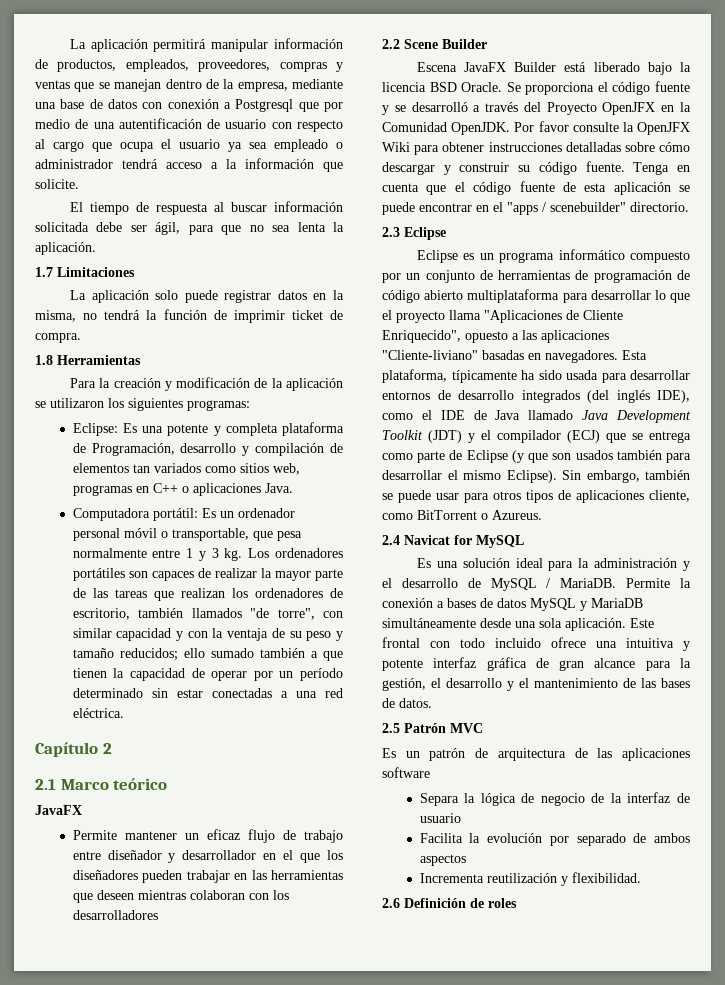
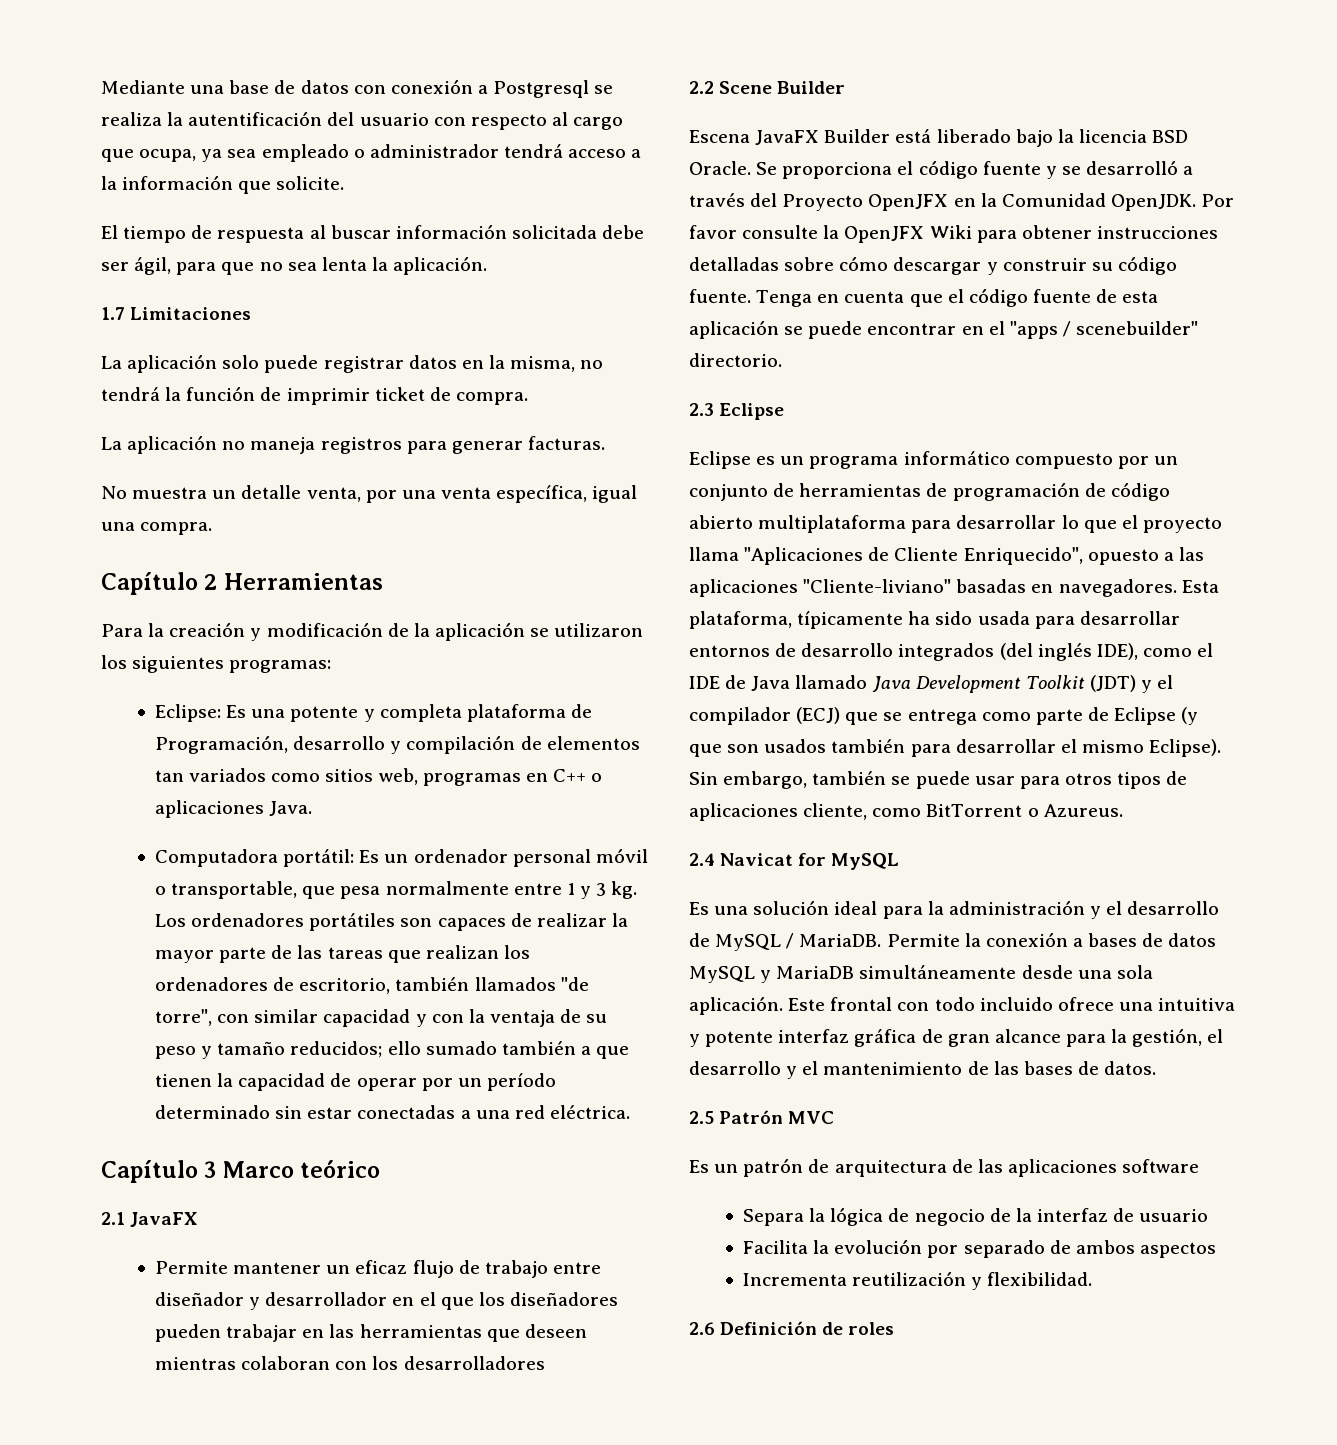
- La aplicación permitirá manipular información de productos, empleados, proveedores, compras y ventas que se manejan dentro de la empresa, mediante una base de datos con conexión a Postgresql que por medio de una autentificación de usuario con respecto al cargo que ocupa el usuario ya sea empleado o administrador tendrá acceso a la información que solicite.
+ Mediante una base de datos con conexión a Postgresql se realiza la autentificación del usuario con respecto al cargo que ocupa, ya sea empleado o administrador tendrá acceso a la información que solicite.
- 1.8 Herramientas
+ La aplicación no maneja registros para generar facturas.
+ No muestra un detalle venta, por una venta específica, igual una compra.
+ Capítulo 2 Herramientas
- Capítulo 2
- 2.1 Marco teórico
- JavaFX
+ Capítulo 3 Marco teórico
+ 2.1 JavaFX

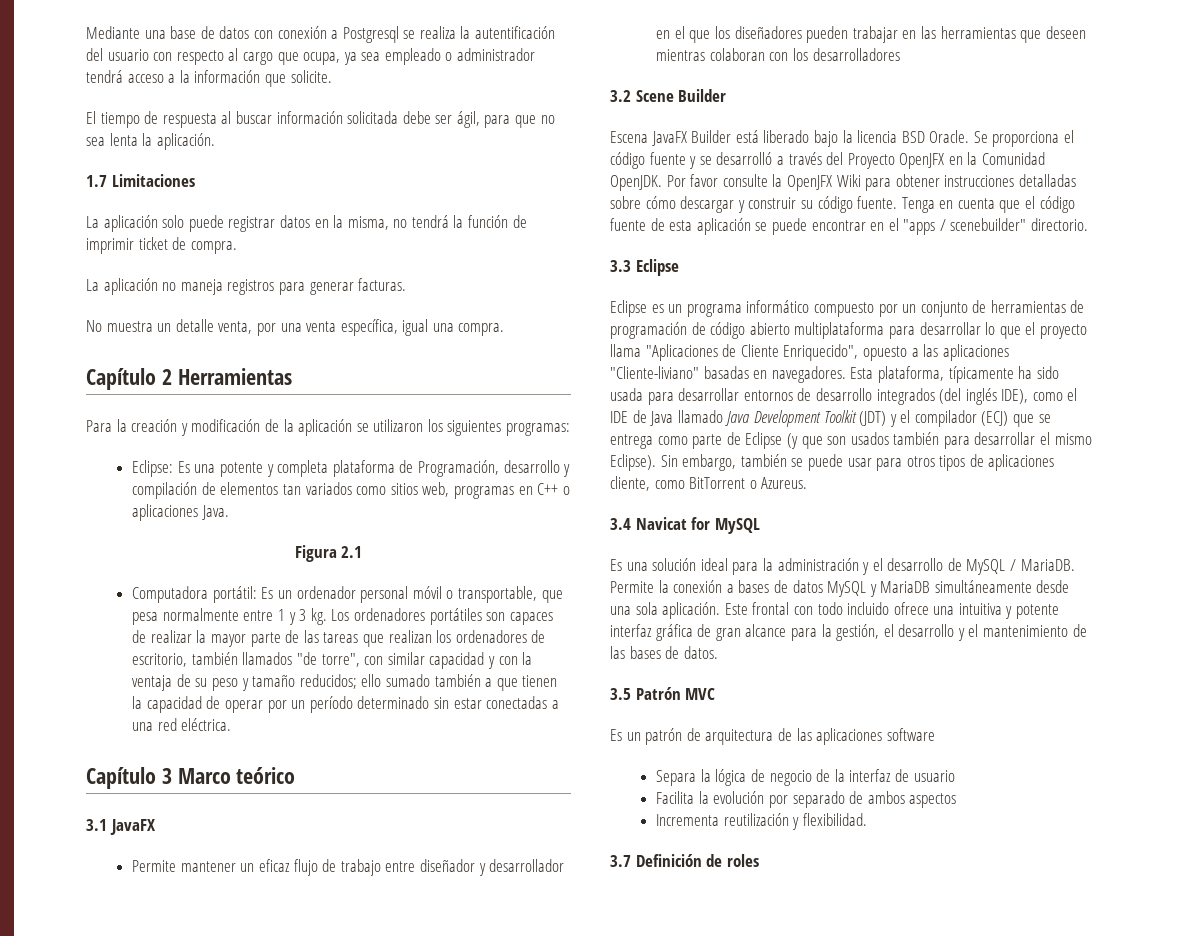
+ Figura 2.1
- 2.1 JavaFX
+ 3.1 JavaFX
- 2.2 Scene Builder
+ 3.2 Scene Builder
- 2.3 Eclipse
+ 3.3 Eclipse
- 2.4 Navicat for MySQL
+ 3.4 Navicat for MySQL
- 2.5 Patrón MVC
+ 3.5 Patrón MVC
- 2.6 Definición de roles
+ 3.7 Definición de roles

